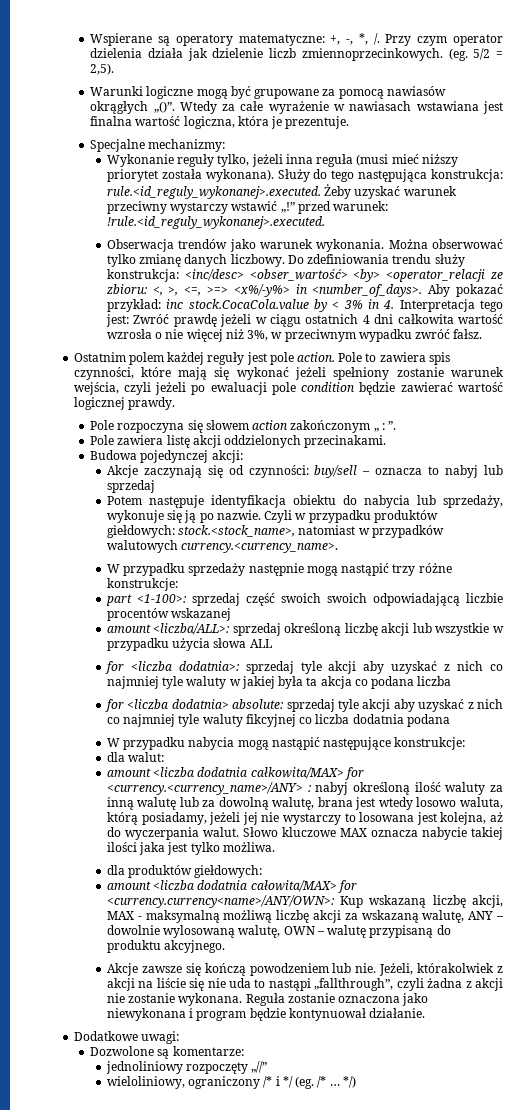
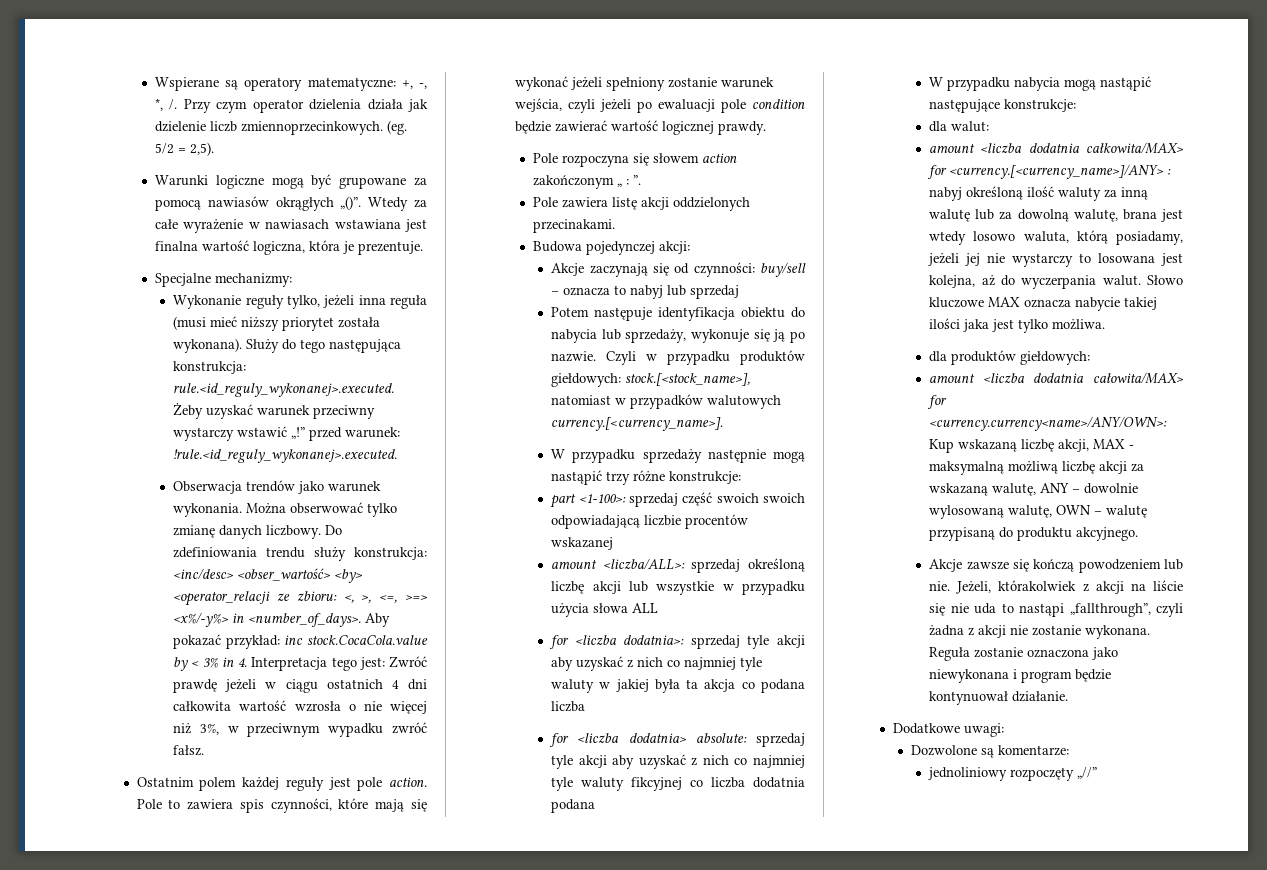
- Czyli w przypadku produktów giełdowych: stock.<stock_name>, natomiast w przypadków walutowych currency.<currency_name>.
+ Czyli w przypadku produktów giełdowych: stock.[<stock_name>], natomiast w przypadków walutowych currency.[<currency_name>].
- amount <liczba dodatnia całkowita/MAX> for <currency.<currency_name>/ANY> : nabyj określoną ilość waluty za inną walutę lub za dowolną walutę, brana jest wtedy losowo waluta, którą posiadamy, jeżeli jej nie wystarczy to losowana jest kolejna, aż do wyczerpania walut.
+ amount <liczba dodatnia całkowita/MAX> for <currency.[<currency_name>]/ANY> : nabyj określoną ilość waluty za inną walutę lub za dowolną walutę, brana jest wtedy losowo waluta, którą posiadamy, jeżeli jej nie wystarczy to losowana jest kolejna, aż do wyczerpania walut.
- wieloliniowy, ograniczony /* i */ (eg. /* … */)

